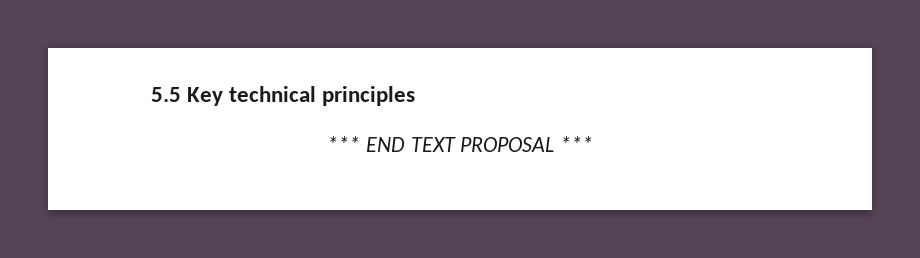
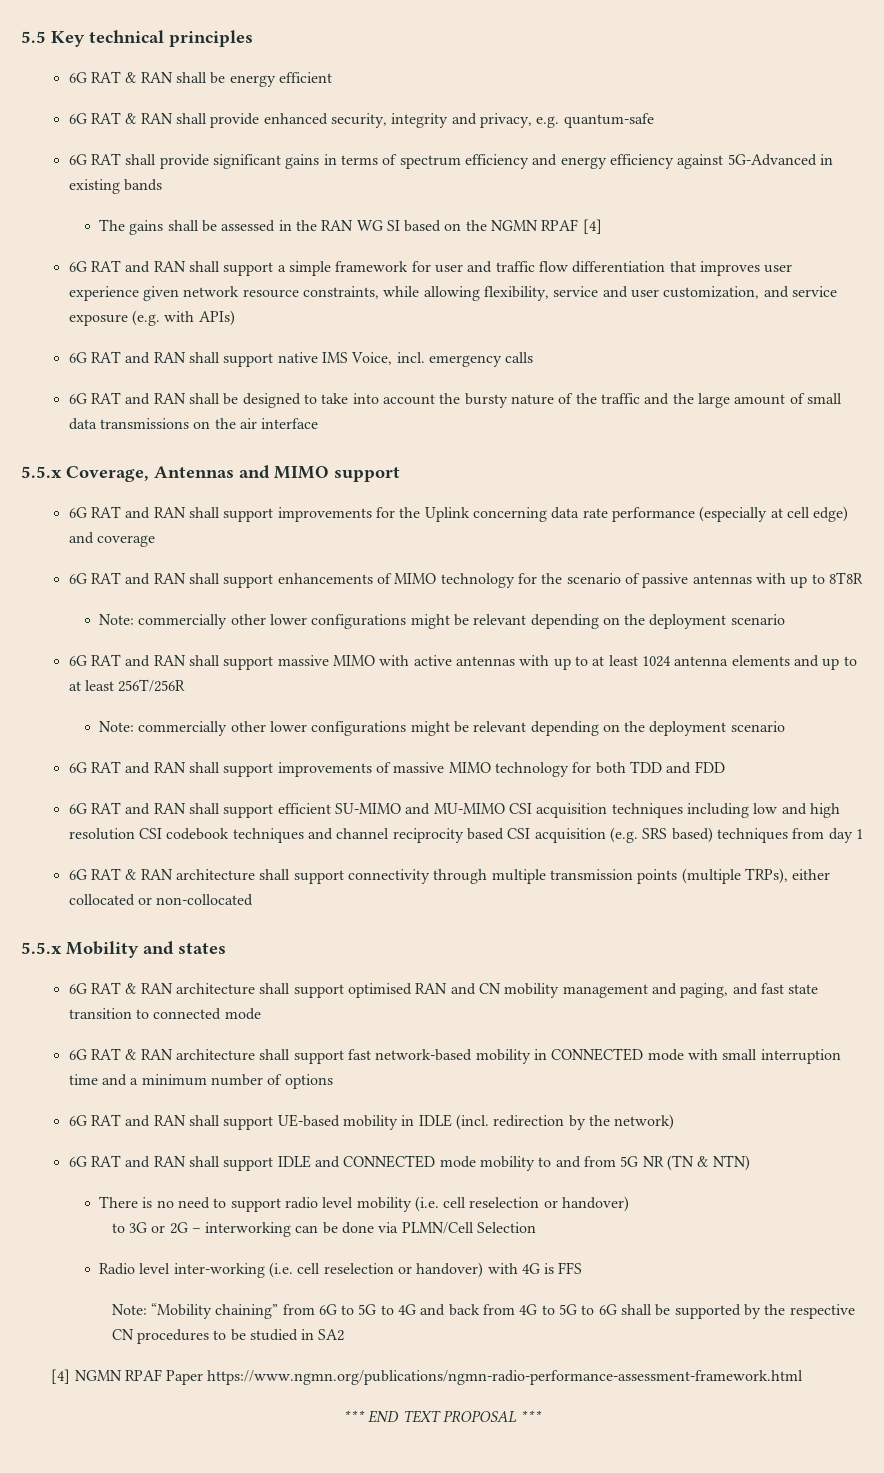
+ 6G RAT & RAN shall be energy efficient
+ 6G RAT & RAN shall provide enhanced security, integrity and privacy, e.g. quantum-safe
+ 6G RAT shall provide significant gains in terms of spectrum efficiency and energy efficiency against 5G-Advanced in existing bands
+ The gains shall be assessed in the RAN WG SI based on the NGMN RPAF [4]
+ 6G RAT and RAN shall support a simple framework for user and traffic flow differentiation that improves user experience given network resource constraints, while allowing flexibility, service and user customization, and service exposure (e.g. with APIs)
+ 6G RAT and RAN shall support native IMS Voice, incl. emergency calls
+ 6G RAT and RAN shall be designed to take into account the bursty nature of the traffic and the large amount of small data transmissions on the air interface
+ 5.5.x Coverage, Antennas and MIMO support
+ 6G RAT and RAN shall support improvements for the Uplink concerning data rate performance (especially at cell edge) and coverage
+ 6G RAT and RAN shall support enhancements of MIMO technology for the scenario of passive antennas with up to 8T8R
+ Note: commercially other lower configurations might be relevant depending on the deployment scenario
+ 6G RAT and RAN shall support massive MIMO with active antennas with up to at least 1024 antenna elements and up to at least 256T/256R
+ Note: commercially other lower configurations might be relevant depending on the deployment scenario
+ 6G RAT and RAN shall support improvements of massive MIMO technology for both TDD and FDD
+ 6G RAT and RAN shall support efficient SU-MIMO and MU-MIMO CSI acquisition techniques including low and high resolution CSI codebook techniques and channel reciprocity based CSI acquisition (e.g. SRS based) techniques from day 1
+ 6G RAT & RAN architecture shall support connectivity through multiple transmission points (multiple TRPs), either collocated or non-collocated
+ 5.5.x Mobility and states
+ 6G RAT & RAN architecture shall support optimised RAN and CN mobility management and paging, and fast state transition to connected mode
+ 6G RAT & RAN architecture shall support fast network-based mobility in CONNECTED mode with small interruption time and a minimum number of options
+ 6G RAT and RAN shall support UE-based mobility in IDLE (incl. redirection by the network)
+ 6G RAT and RAN shall support IDLE and CONNECTED mode mobility to and from 5G NR (TN & NTN)
+ There is no need to support radio level mobility (i.e. cell reselection or handover)
+ to 3G or 2G – interworking can be done via PLMN/Cell Selection
+ Radio level inter-working (i.e. cell reselection or handover) with 4G is FFS
+ Note: “Mobility chaining” from 6G to 5G to 4G and back from 4G to 5G to 6G shall be supported by the respective CN procedures to be studied in SA2
+ [4] NGMN RPAF Paper https://www.ngmn.org/publications/ngmn-radio-performance-assessment-framework.html

